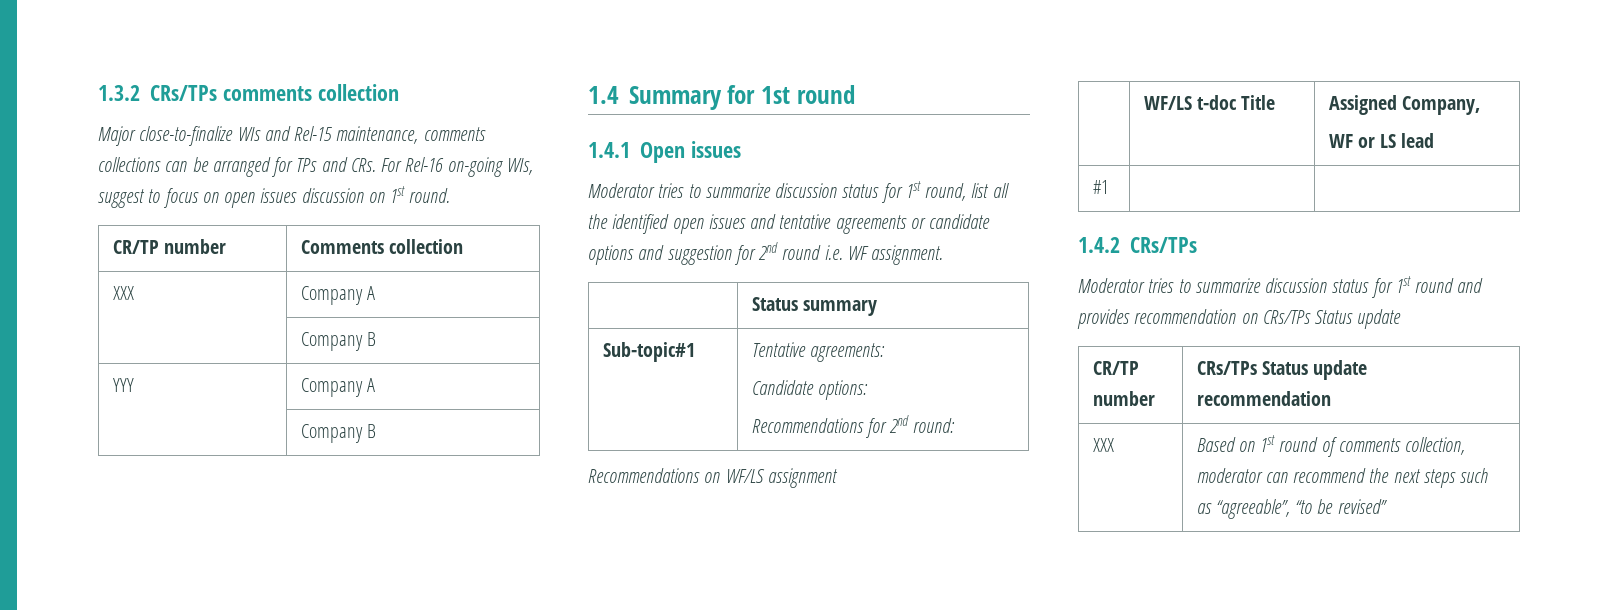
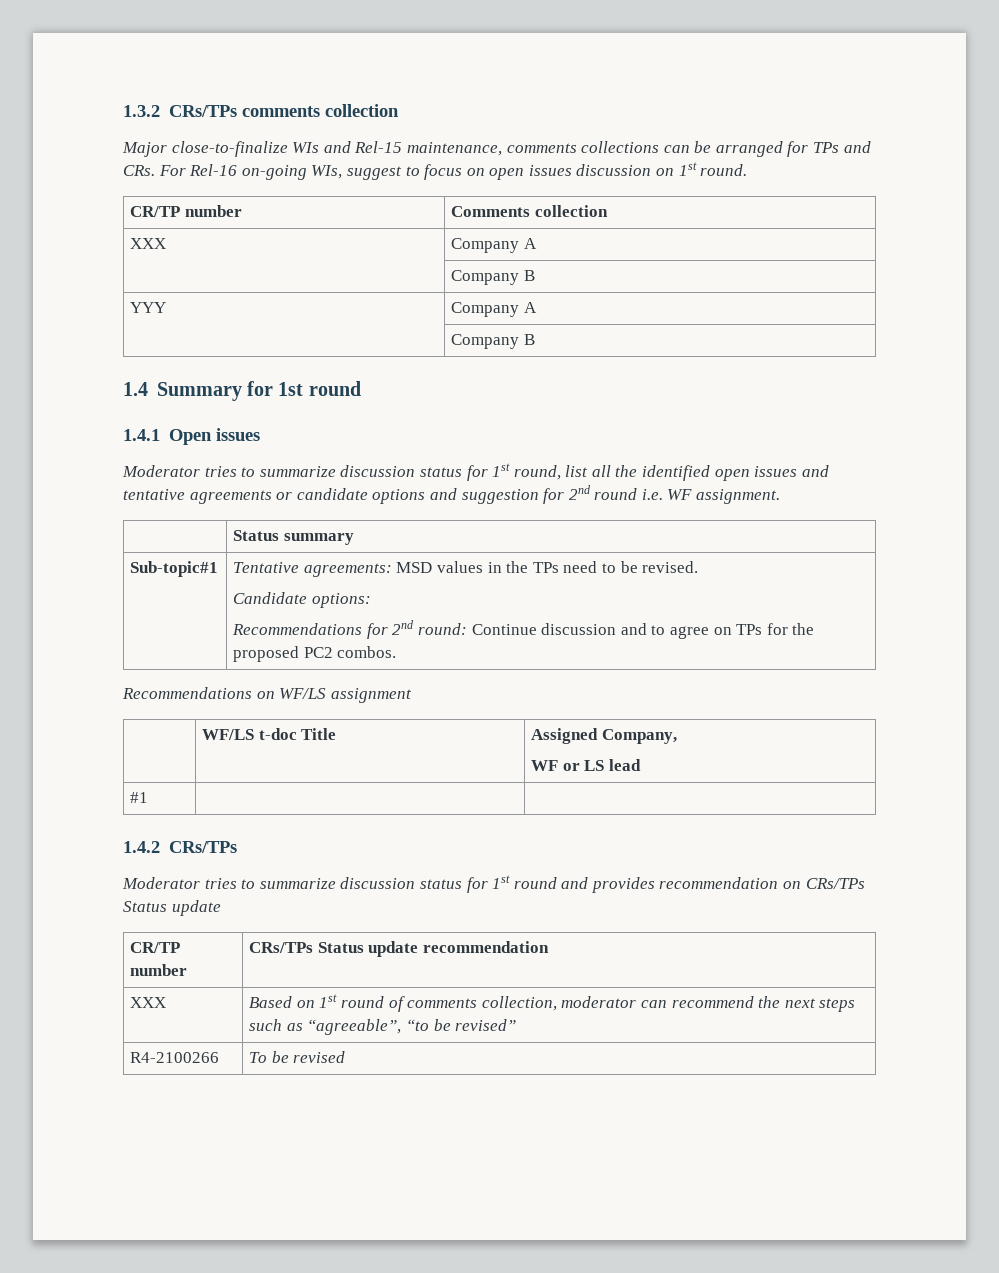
- Sub-topic#1 | Tentative agreements:
+ Sub-topic#1 | Tentative agreements: MSD values in the TPs need to be revised.
  Candidate options:
- Recommendations for 2nd round:
+ Recommendations for 2nd round: Continue discussion and to agree on TPs for the proposed PC2 combos.
+ R4-2100266 | To be revised

